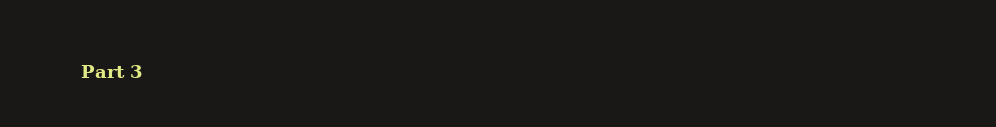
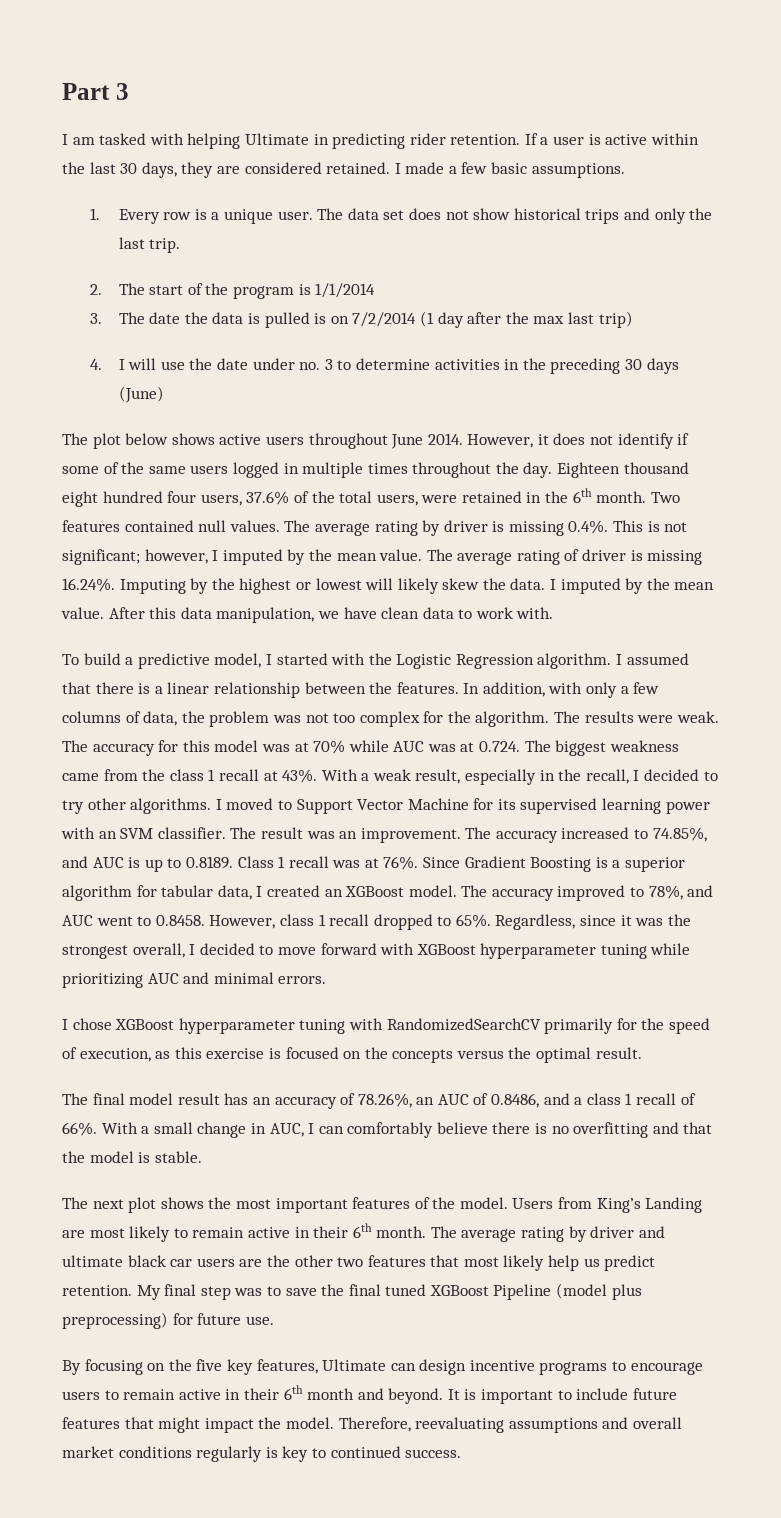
+ I am tasked with helping Ultimate in predicting rider retention. If a user is active within the last 30 days, they are considered retained. I made a few basic assumptions.
+ 1. Every row is a unique user. The data set does not show historical trips and only the last trip.
+ 2. The start of the program is 1/1/2014
+ 3. The date the data is pulled is on 7/2/2014 (1 day after the max last trip)
+ 4. I will use the date under no. 3 to determine activities in the preceding 30 days (June)
+ The plot below shows active users throughout June 2014. However, it does not identify if some of the same users logged in multiple times throughout the day. Eighteen thousand eight hundred four users, 37.6% of the total users, were retained in the 6th month. Two features contained null values. The average rating by driver is missing 0.4%. This is not significant; however, I imputed by the mean value. The average rating of driver is missing 16.24%. Imputing by the highest or lowest will likely skew the data. I imputed by the mean value. After this data manipulation, we have clean data to work with.
+ To build a predictive model, I started with the Logistic Regression algorithm. I assumed that there is a linear relationship between the features. In addition, with only a few columns of data, the problem was not too complex for the algorithm. The results were weak. The accuracy for this model was at 70% while AUC was at 0.724. The biggest weakness came from the class 1 recall at 43%. With a weak result, especially in the recall, I decided to try other algorithms. I moved to Support Vector Machine for its supervised learning power with an SVM classifier. The result was an improvement. The accuracy increased to 74.85%, and AUC is up to 0.8189. Class 1 recall was at 76%. Since Gradient Boosting is a superior algorithm for tabular data, I created an XGBoost model. The accuracy improved to 78%, and AUC went to 0.8458. However, class 1 recall dropped to 65%. Regardless, since it was the strongest overall, I decided to move forward with XGBoost hyperparameter tuning while prioritizing AUC and minimal errors.
+ I chose XGBoost hyperparameter tuning with RandomizedSearchCV primarily for the speed of execution, as this exercise is focused on the concepts versus the optimal result.
+ The final model result has an accuracy of 78.26%, an AUC of 0.8486, and a class 1 recall of 66%. With a small change in AUC, I can comfortably believe there is no overfitting and that the model is stable.
+ The next plot shows the most important features of the model. Users from King’s Landing are most likely to remain active in their 6th month. The average rating by driver and ultimate black car users are the other two features that most likely help us predict retention. My final step was to save the final tuned XGBoost Pipeline (model plus preprocessing) for future use.
+ By focusing on the five key features, Ultimate can design incentive programs to encourage users to remain active in their 6th month and beyond. It is important to include future features that might impact the model. Therefore, reevaluating assumptions and overall market conditions regularly is key to continued success.

